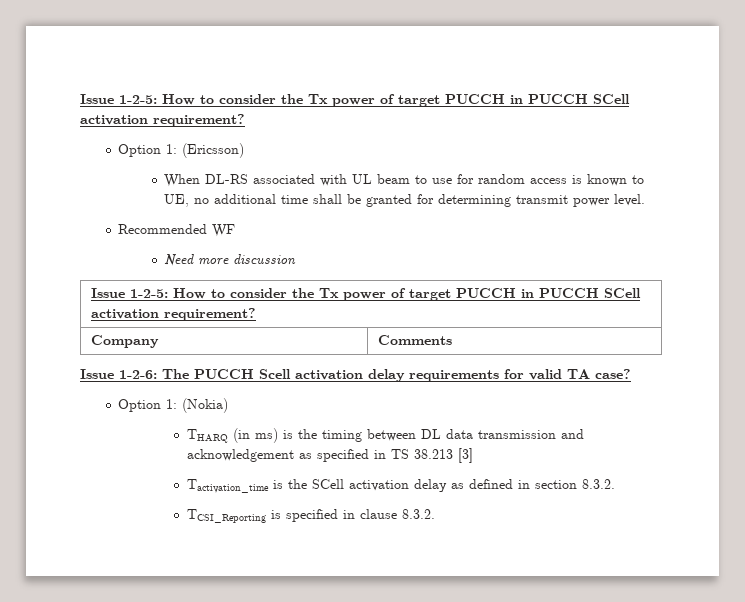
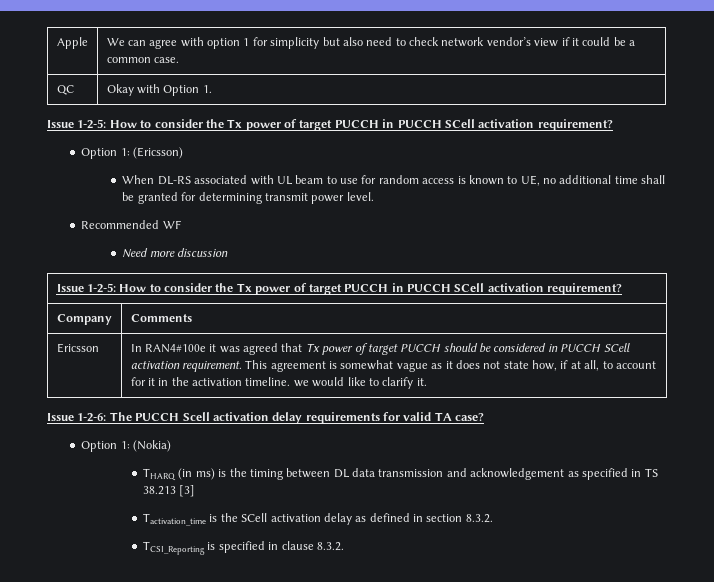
+ Apple | We can agree with option 1 for simplicity but also need to check network vendor’s view if it could be a common case.
+ QC | Okay with Option 1.
+ Ericsson | In RAN4#100e it was agreed that Tx power of target PUCCH should be considered in PUCCH SCell activation requirement. This agreement is somewhat vague as it does not state how, if at all, to account for it in the activation timeline. we would like to clarify it.

